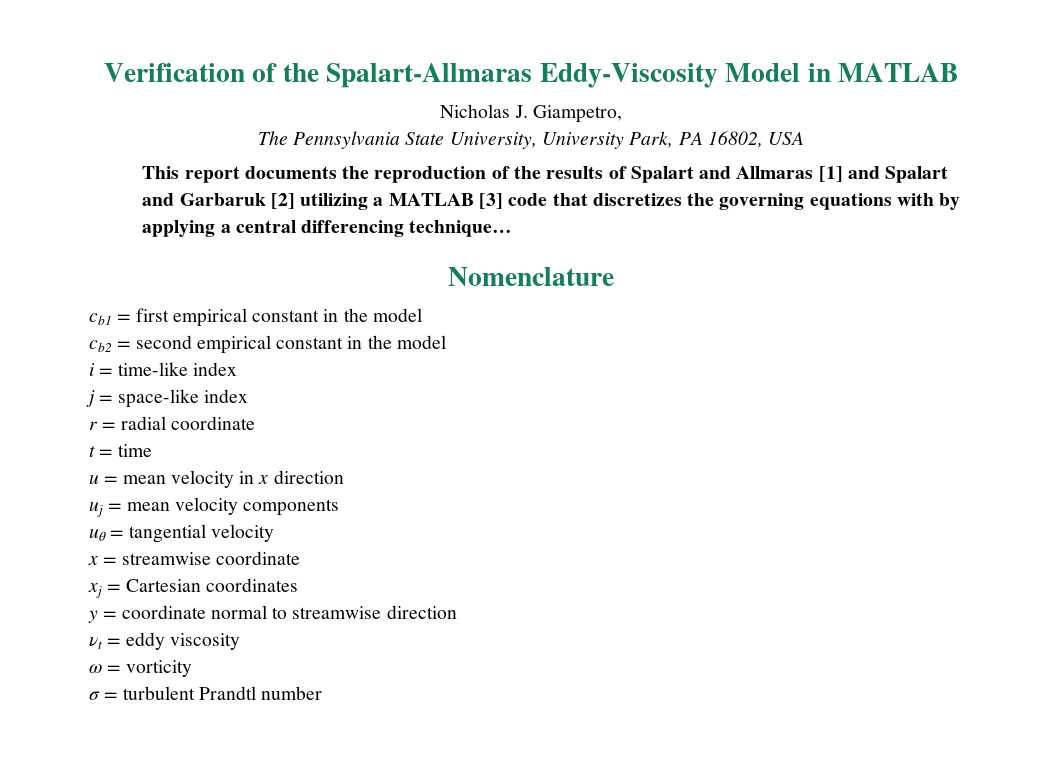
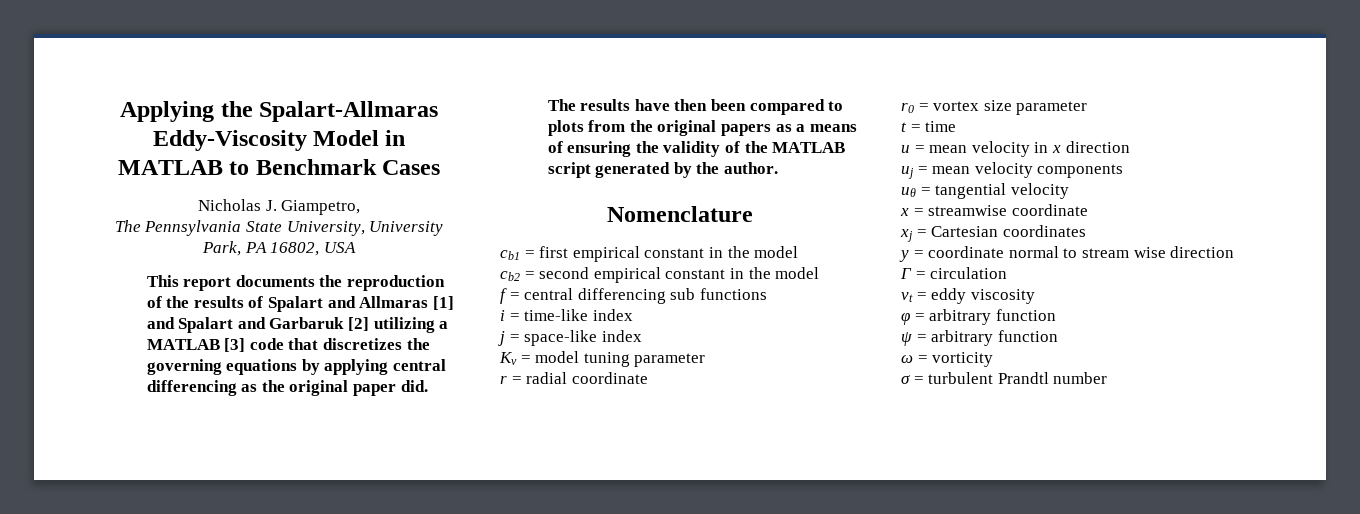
- Verification of the Spalart-Allmaras Eddy-Viscosity Model in MATLAB
+ Applying the Spalart-Allmaras Eddy-Viscosity Model in MATLAB to Benchmark Cases
- This report documents the reproduction of the results of Spalart and Allmaras [1] and Spalart and Garbaruk [2] utilizing a MATLAB [3] code that discretizes the governing equations with by applying a central differencing technique…
+ This report documents the reproduction of the results of Spalart and Allmaras [1] and Spalart and Garbaruk [2] utilizing a MATLAB [3] code that discretizes the governing equations by applying central differencing as the original paper did. The results have then been compared to plots from the original papers as a means of ensuring the validity of the MATLAB script generated by the author.
+ f = central differencing sub functions
+ Kν = model tuning parameter
+ r0 = vortex size parameter
- y = coordinate normal to streamwise direction
+ y = coordinate normal to stream wise direction
+ Γ = circulation
+ φ = arbitrary function
+ ψ = arbitrary function

